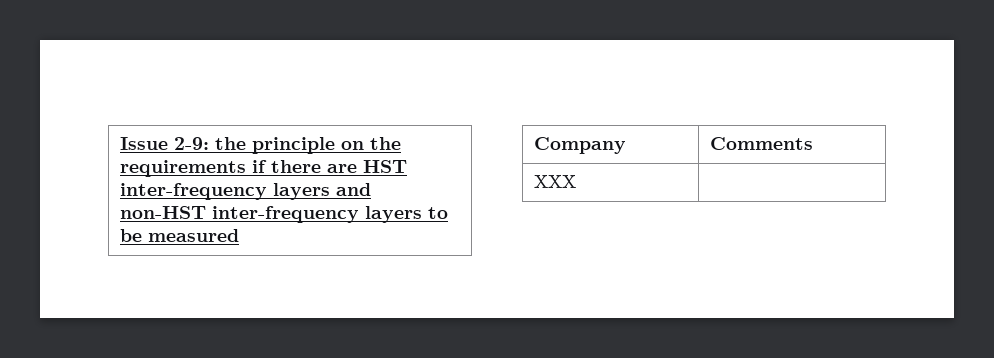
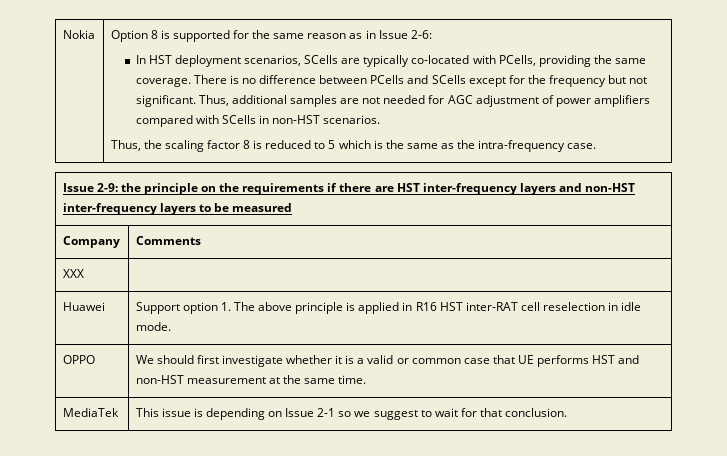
+ Nokia | Option 8 is supported for the same reason as in Issue 2-6:
+ In HST deployment scenarios, SCells are typically co-located with PCells, providing the same coverage. There is no difference between PCells and SCells except for the frequency but not significant. Thus, additional samples are not needed for AGC adjustment of power amplifiers compared with SCells in non-HST scenarios.
+ Thus, the scaling factor 8 is reduced to 5 which is the same as the intra-frequency case.
+ Huawei | Support option 1. The above principle is applied in R16 HST inter-RAT cell reselection in idle mode.
+ OPPO | We should first investigate whether it is a valid or common case that UE performs HST and non-HST measurement at the same time.
+ MediaTek | This issue is depending on Issue 2-1 so we suggest to wait for that conclusion.

